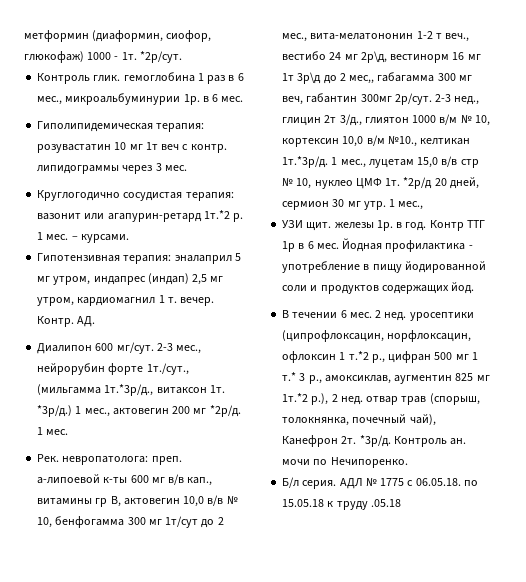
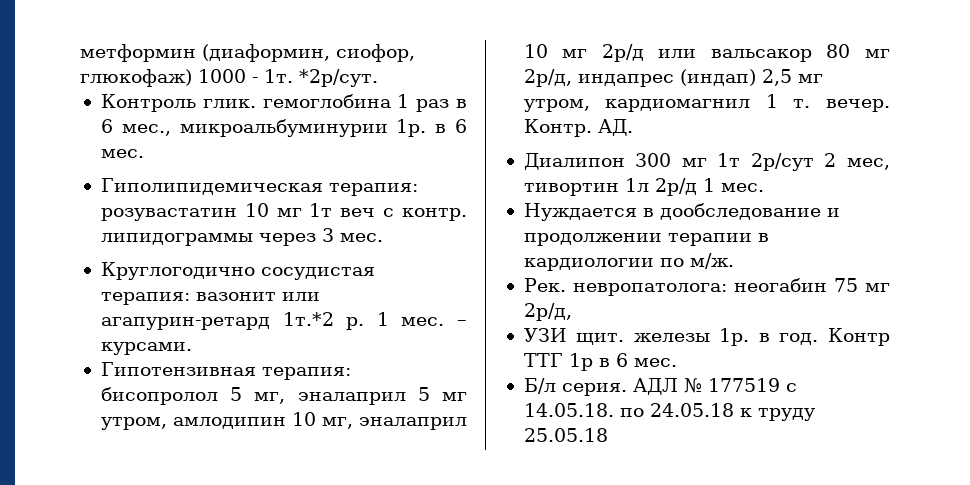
- Гипотензивная терапия: эналаприл 5 мг утром, индапрес (индап) 2,5 мг утром, кардиомагнил 1 т. вечер.
+ Гипотензивная терапия: бисопролол 5 мг, эналаприл 5 мг утром, амлодипин 10 мг, эналаприл 10 мг 2р/д или вальсакор 80 мг 2р/д, индапрес (индап) 2,5 мг утром, кардиомагнил 1 т. вечер.
- Диалипон 600 мг/сут. 2-3 мес., нейрорубин форте 1т./сут., (мильгамма 1т.*3р/д., витаксон 1т. *3р/д.) 1 мес., актовегин 200 мг *2р/д. 1 мес.
- Рек. невропатолога: преп. а-липоевой к-ты 600 мг в/в кап., витамины гр В, актовегин 10,0 в/в № 10, бенфогамма 300 мг 1т/сут до 2 мес., вита-мелатононин 1-2 т веч., вестибо 24 мг 2р\д, вестинорм 16 мг 1т 3р\д до 2 мес,, габагамма 300 мг веч, габантин 300мг 2р/сут. 2-3 нед., глицин 2т 3/д., глиятон 1000 в/м № 10, кортексин 10,0 в/м №10., келтикан 1т.*3р/д. 1 мес., луцетам 15,0 в/в стр № 10, нуклео ЦМФ 1т. *2р/д 20 дней, сермион 30 мг утр. 1 мес.,
+ Диалипон 300 мг 1т 2р/сут 2 мес, тивортин 1л 2р/д 1 мес.
+ Нуждается в дообследование и продолжении терапии в кардиологии по м/ж.
+ Рек. невропатолога: неогабин 75 мг 2р/д,
- Йодная профилактика - употребление в пищу йодированной соли и продуктов содержащих йод.
- В течении 6 мес. 2 нед. уросептики (ципрофлоксацин, норфлоксацин, офлоксин 1 т.*2 р., цифран 500 мг 1 т.* 3 р., амоксиклав, аугментин 825 мг 1т.*2 р.), 2 нед. отвар трав (спорыш, толокнянка, почечный чай), Канефрон 2т. *3р/д. Контроль ан. мочи по Нечипоренко.
- АДЛ № 1775 с 06.05.18. по 15.05.18 к труду .05.18
+ АДЛ № 177519 с 14.05.18. по 24.05.18 к труду 25.05.18

